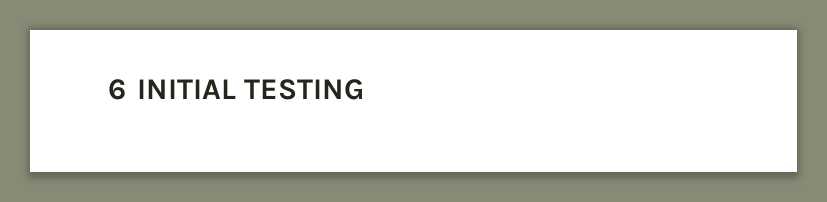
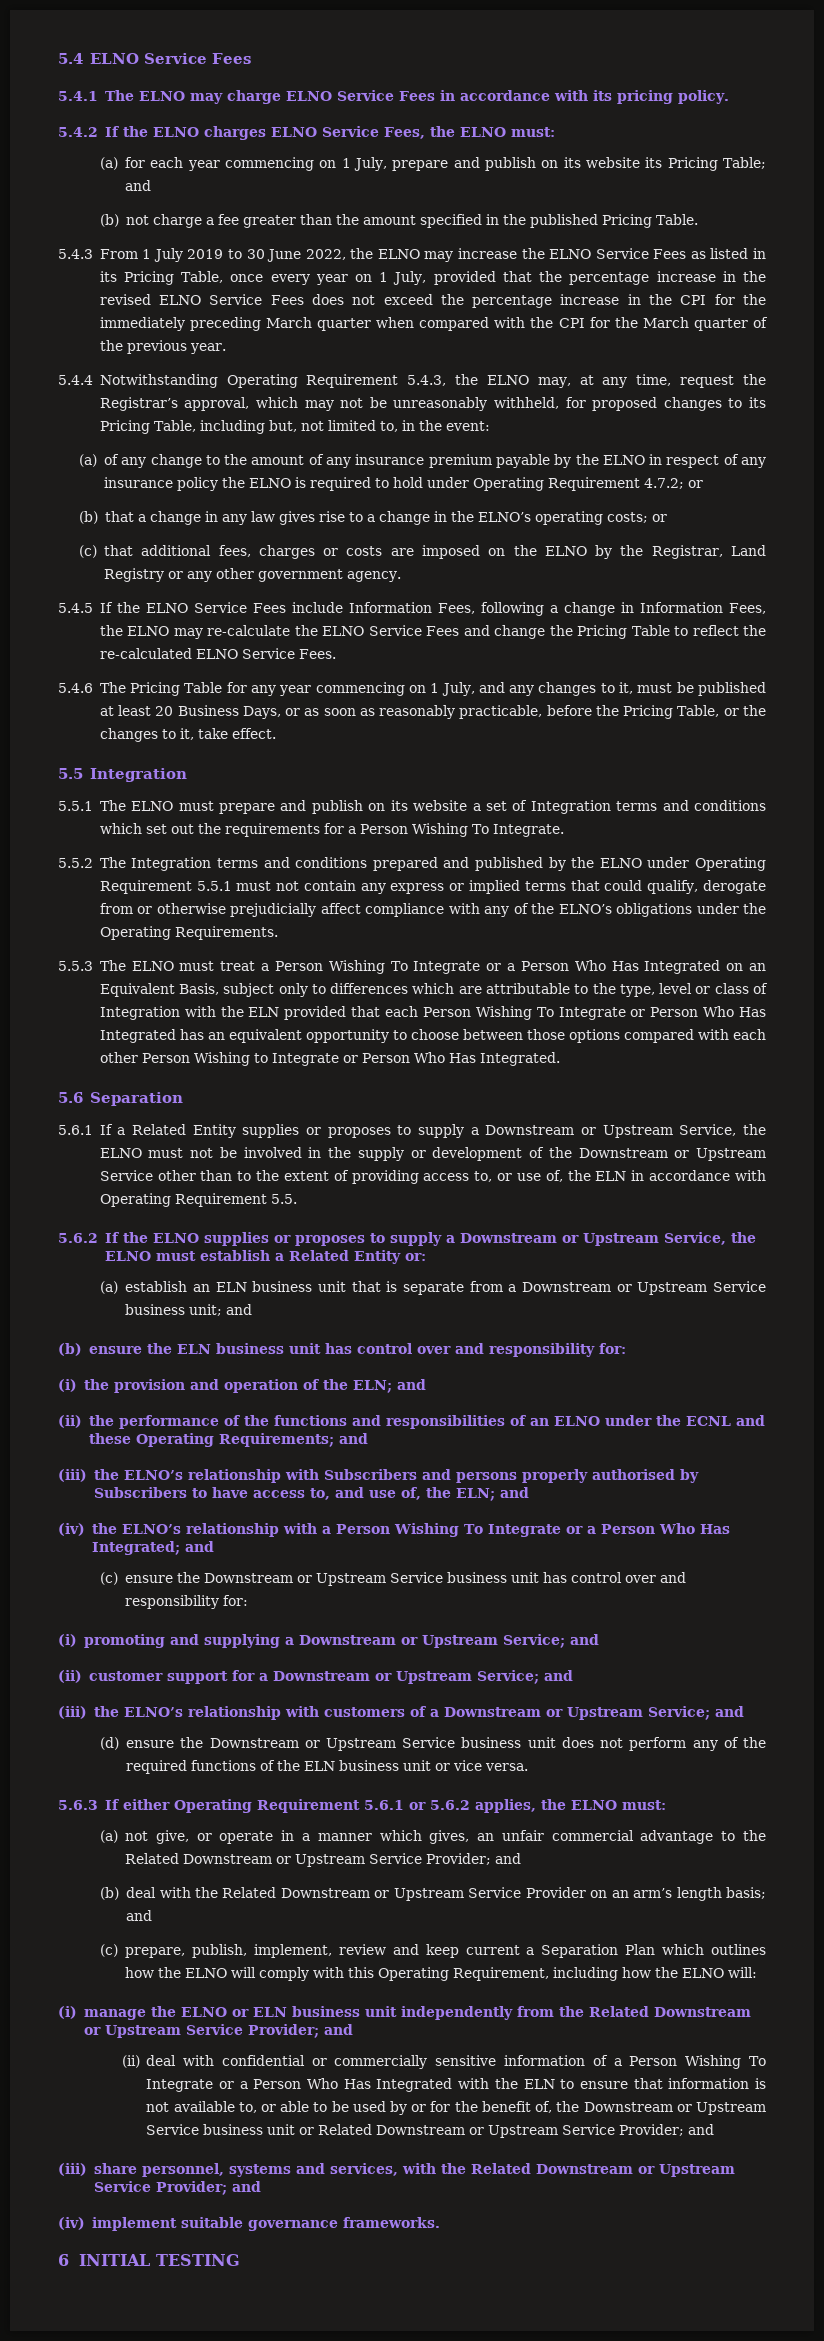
+ 5.4 ELNO Service Fees
+ 5.4.1 The ELNO may charge ELNO Service Fees in accordance with its pricing policy.
+ 5.4.2 If the ELNO charges ELNO Service Fees, the ELNO must:
+ (a) for each year commencing on 1 July, prepare and publish on its website its Pricing Table; and
+ (b) not charge a fee greater than the amount specified in the published Pricing Table.
+ 5.4.3 From 1 July 2019 to 30 June 2022, the ELNO may increase the ELNO Service Fees as listed in its Pricing Table, once every year on 1 July, provided that the percentage increase in the revised ELNO Service Fees does not exceed the percentage increase in the CPI for the immediately preceding March quarter when compared with the CPI for the March quarter of the previous year.
+ 5.4.4 Notwithstanding Operating Requirement 5.4.3, the ELNO may, at any time, request the Registrar’s approval, which may not be unreasonably withheld, for proposed changes to its Pricing Table, including but, not limited to, in the event:
+ (a) of any change to the amount of any insurance premium payable by the ELNO in respect of any insurance policy the ELNO is required to hold under Operating Requirement 4.7.2; or
+ (b) that a change in any law gives rise to a change in the ELNO’s operating costs; or
+ (c) that additional fees, charges or costs are imposed on the ELNO by the Registrar, Land Registry or any other government agency.
+ 5.4.5 If the ELNO Service Fees include Information Fees, following a change in Information Fees, the ELNO may re-calculate the ELNO Service Fees and change the Pricing Table to reflect the re-calculated ELNO Service Fees.
+ 5.4.6 The Pricing Table for any year commencing on 1 July, and any changes to it, must be published at least 20 Business Days, or as soon as reasonably practicable, before the Pricing Table, or the changes to it, take effect.
+ 5.5 Integration
+ 5.5.1 The ELNO must prepare and publish on its website a set of Integration terms and conditions which set out the requirements for a Person Wishing To Integrate.
+ 5.5.2 The Integration terms and conditions prepared and published by the ELNO under Operating Requirement 5.5.1 must not contain any express or implied terms that could qualify, derogate from or otherwise prejudicially affect compliance with any of the ELNO’s obligations under the Operating Requirements.
+ 5.5.3 The ELNO must treat a Person Wishing To Integrate or a Person Who Has Integrated on an Equivalent Basis, subject only to differences which are attributable to the type, level or class of Integration with the ELN provided that each Person Wishing To Integrate or Person Who Has Integrated has an equivalent opportunity to choose between those options compared with each other Person Wishing to Integrate or Person Who Has Integrated.
+ 5.6 Separation
+ 5.6.1 If a Related Entity supplies or proposes to supply a Downstream or Upstream Service, the ELNO must not be involved in the supply or development of the Downstream or Upstream Service other than to the extent of providing access to, or use of, the ELN in accordance with Operating Requirement 5.5.
+ 5.6.2 If the ELNO supplies or proposes to supply a Downstream or Upstream Service, the ELNO must establish a Related Entity or:
+ (a) establish an ELN business unit that is separate from a Downstream or Upstream Service business unit; and
+ (b) ensure the ELN business unit has control over and responsibility for:
+ (i) the provision and operation of the ELN; and
+ (ii) the performance of the functions and responsibilities of an ELNO under the ECNL and these Operating Requirements; and
+ (iii) the ELNO’s relationship with Subscribers and persons properly authorised by Subscribers to have access to, and use of, the ELN; and
+ (iv) the ELNO’s relationship with a Person Wishing To Integrate or a Person Who Has Integrated; and
+ (c) ensure the Downstream or Upstream Service business unit has control over and responsibility for:
+ (i) promoting and supplying a Downstream or Upstream Service; and
+ (ii) customer support for a Downstream or Upstream Service; and
+ (iii) the ELNO’s relationship with customers of a Downstream or Upstream Service; and
+ (d) ensure the Downstream or Upstream Service business unit does not perform any of the required functions of the ELN business unit or vice versa.
+ 5.6.3 If either Operating Requirement 5.6.1 or 5.6.2 applies, the ELNO must:
+ (a) not give, or operate in a manner which gives, an unfair commercial advantage to the Related Downstream or Upstream Service Provider; and
+ (b) deal with the Related Downstream or Upstream Service Provider on an arm’s length basis; and
+ (c) prepare, publish, implement, review and keep current a Separation Plan which outlines how the ELNO will comply with this Operating Requirement, including how the ELNO will:
+ (i) manage the ELNO or ELN business unit independently from the Related Downstream or Upstream Service Provider; and
+ (ii) deal with confidential or commercially sensitive information of a Person Wishing To Integrate or a Person Who Has Integrated with the ELN to ensure that information is not available to, or able to be used by or for the benefit of, the Downstream or Upstream Service business unit or Related Downstream or Upstream Service Provider; and
+ (iii) share personnel, systems and services, with the Related Downstream or Upstream Service Provider; and
+ (iv) implement suitable governance frameworks.

